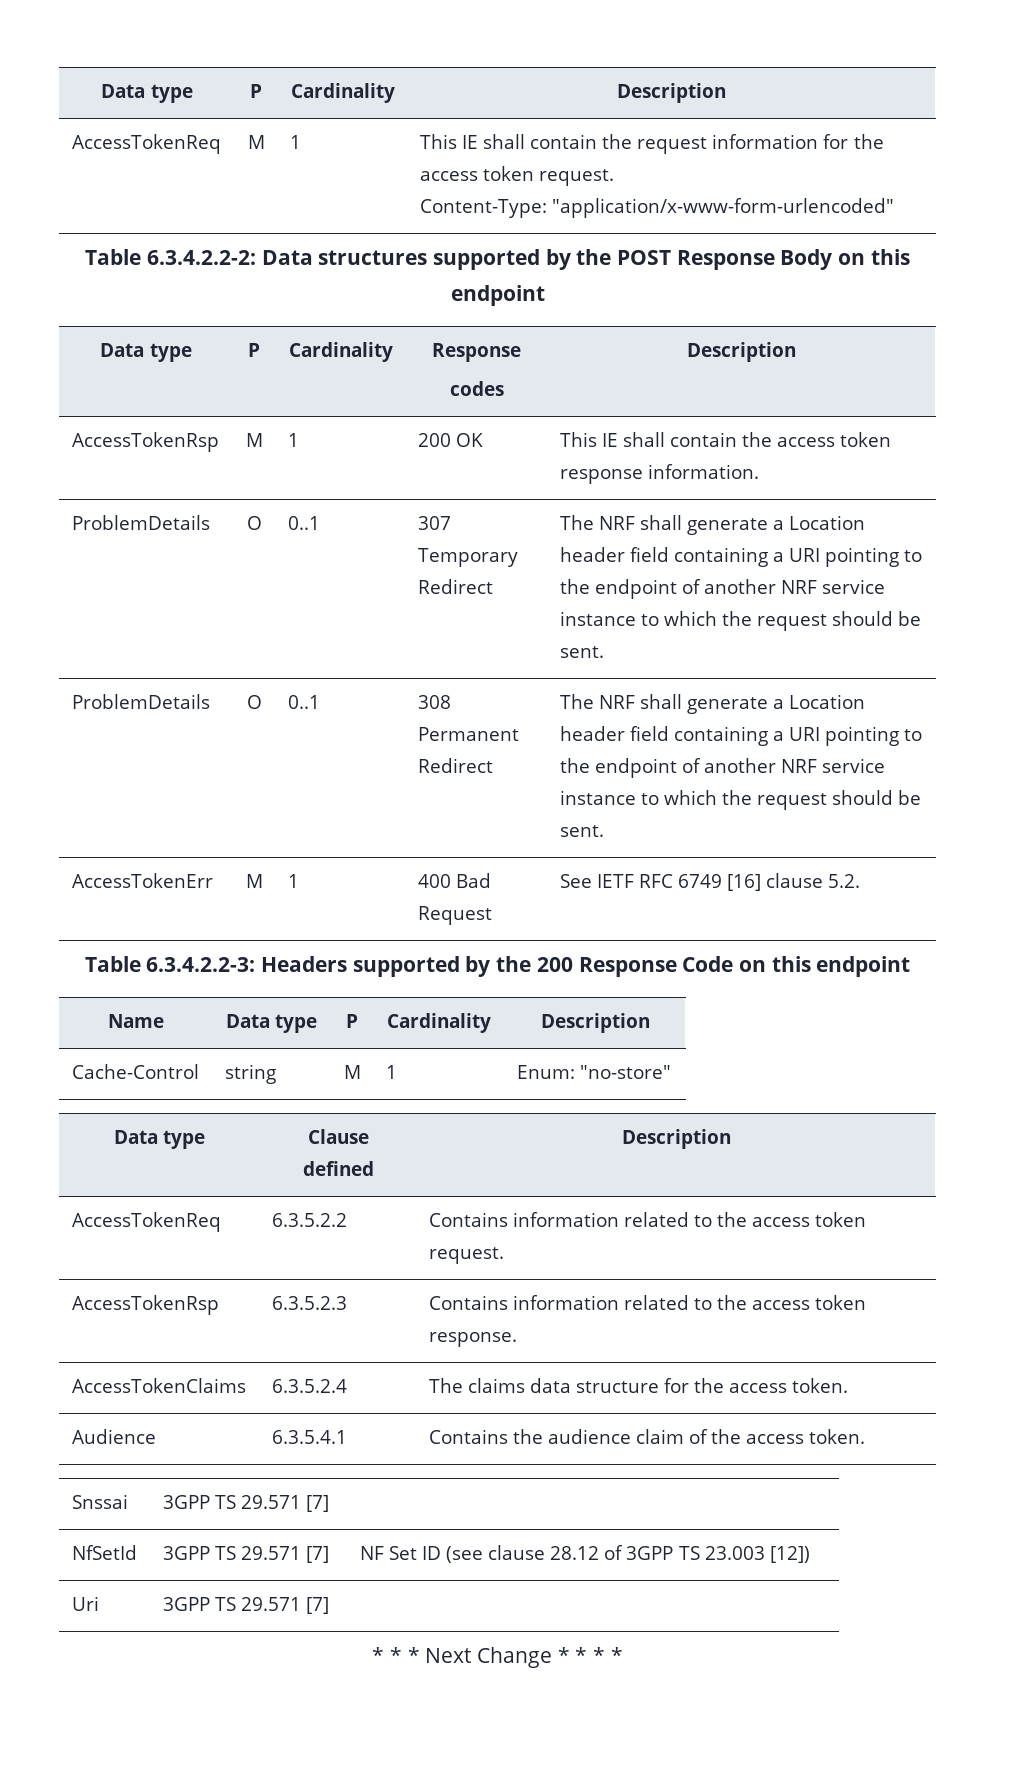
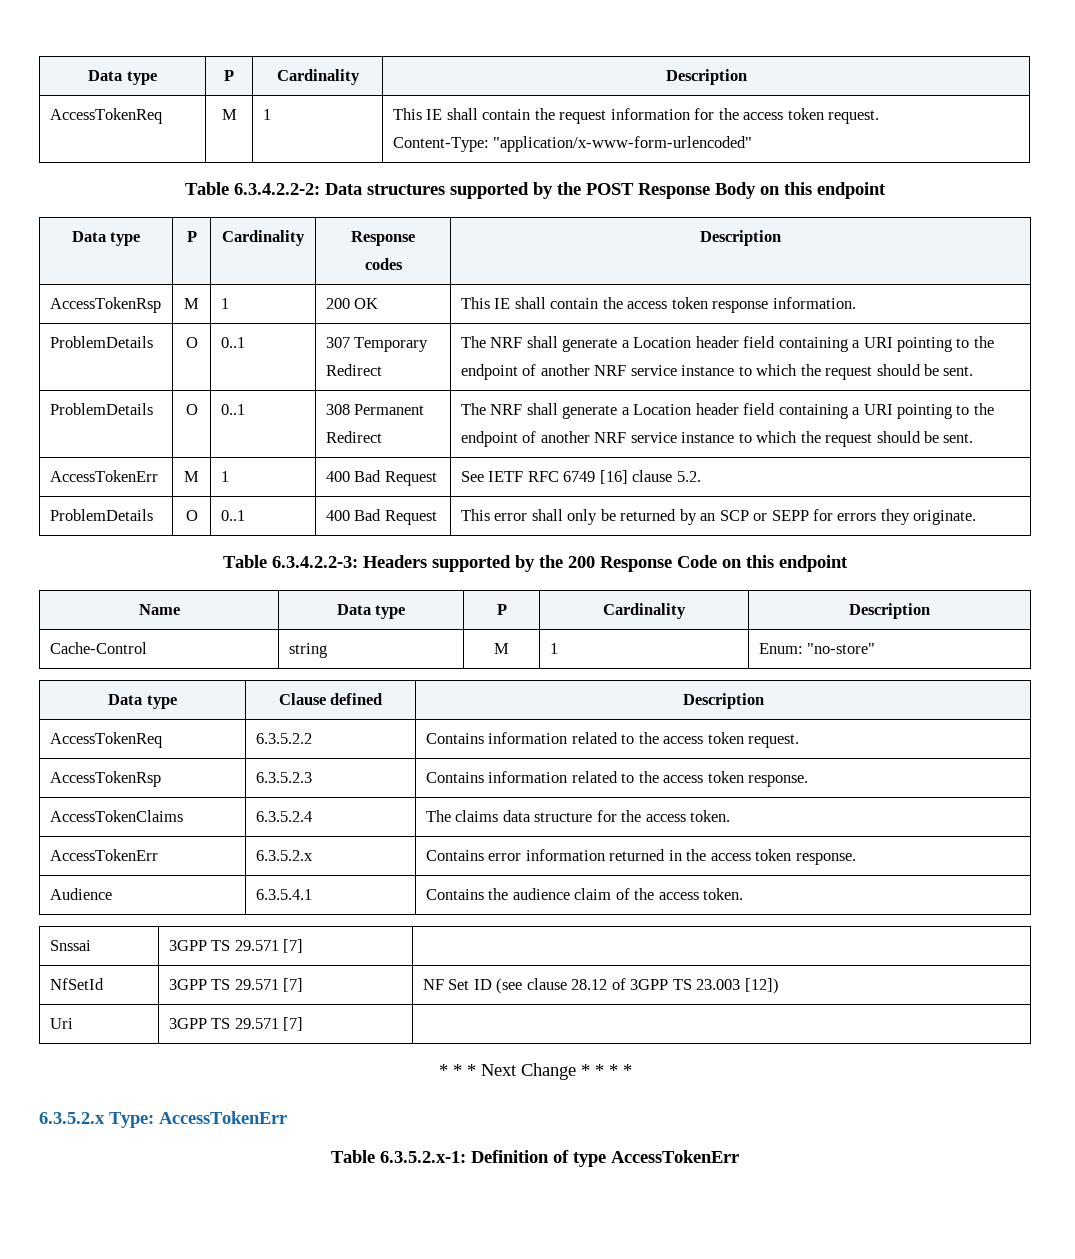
+ ProblemDetails | O | 0..1 | 400 Bad Request | This error shall only be returned by an SCP or SEPP for errors they originate.
+ AccessTokenErr | 6.3.5.2.x | Contains error information returned in the access token response.
+ 6.3.5.2.x Type: AccessTokenErr
+ Table 6.3.5.2.x-1: Definition of type AccessTokenErr

